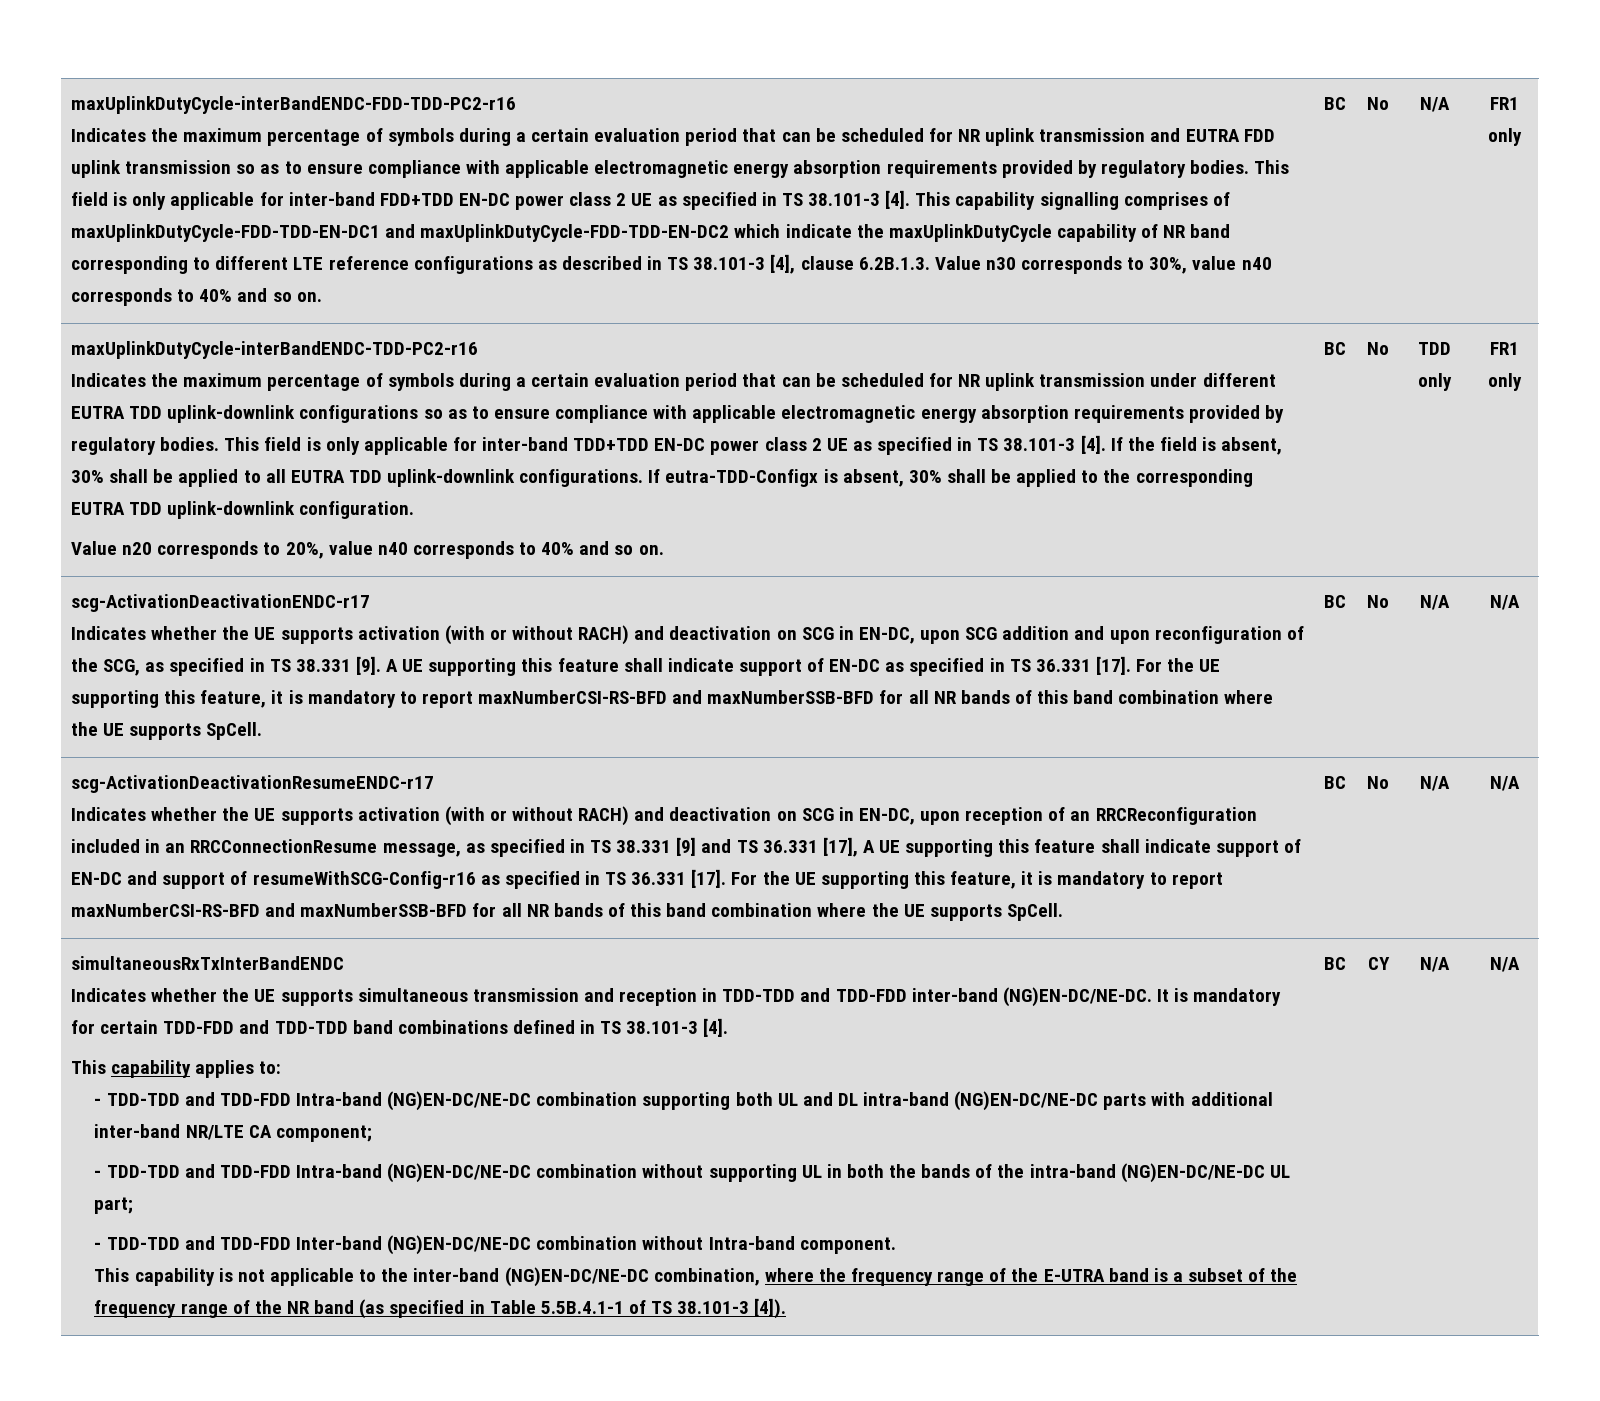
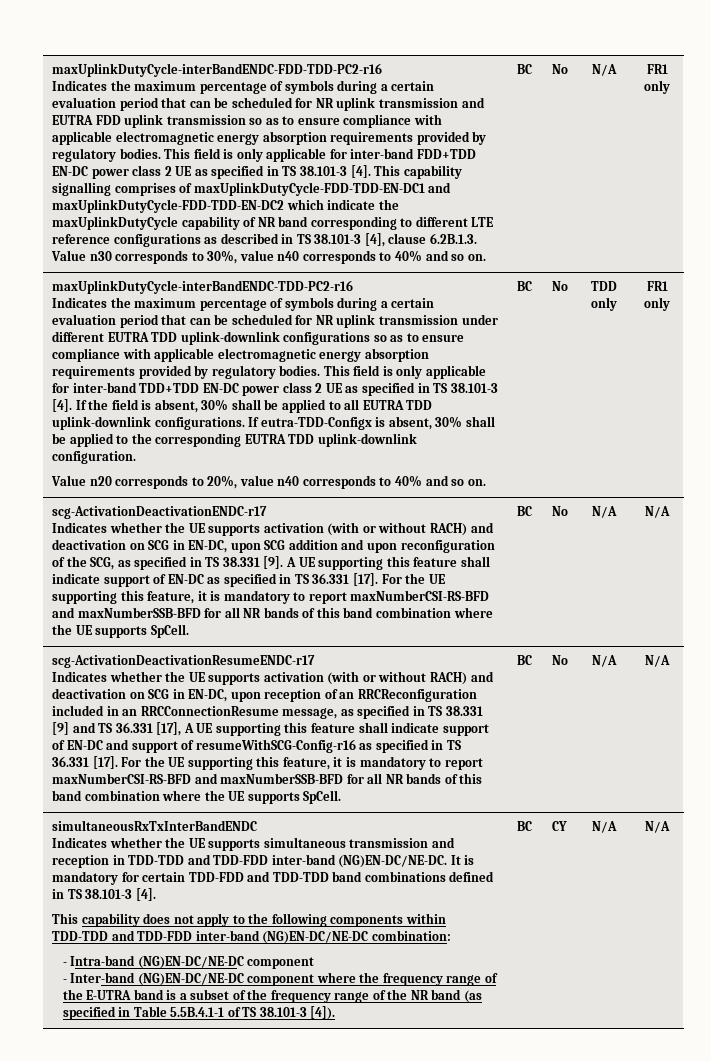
- This capability applies to:
- - TDD-TDD and TDD-FDD Intra-band (NG)EN-DC/NE-DC combination supporting both UL and DL intra-band (NG)EN-DC/NE-DC parts with additional inter-band NR/LTE CA component;
- - TDD-TDD and TDD-FDD Intra-band (NG)EN-DC/NE-DC combination without supporting UL in both the bands of the intra-band (NG)EN-DC/NE-DC UL part;
- - TDD-TDD and TDD-FDD Inter-band (NG)EN-DC/NE-DC combination without Intra-band component.
- This capability is not applicable to the inter-band (NG)EN-DC/NE-DC combination, where the frequency range of the E-UTRA band is a subset of the frequency range of the NR band (as specified in Table 5.5B.4.1-1 of TS 38.101-3 [4]).
+ This capability does not apply to the following components within TDD-TDD and TDD-FDD inter-band (NG)EN-DC/NE-DC combination:
+ - Intra-band (NG)EN-DC/NE-DC component
+ - Inter-band (NG)EN-DC/NE-DC component where the frequency range of the E-UTRA band is a subset of the frequency range of the NR band (as specified in Table 5.5B.4.1-1 of TS 38.101-3 [4]).

